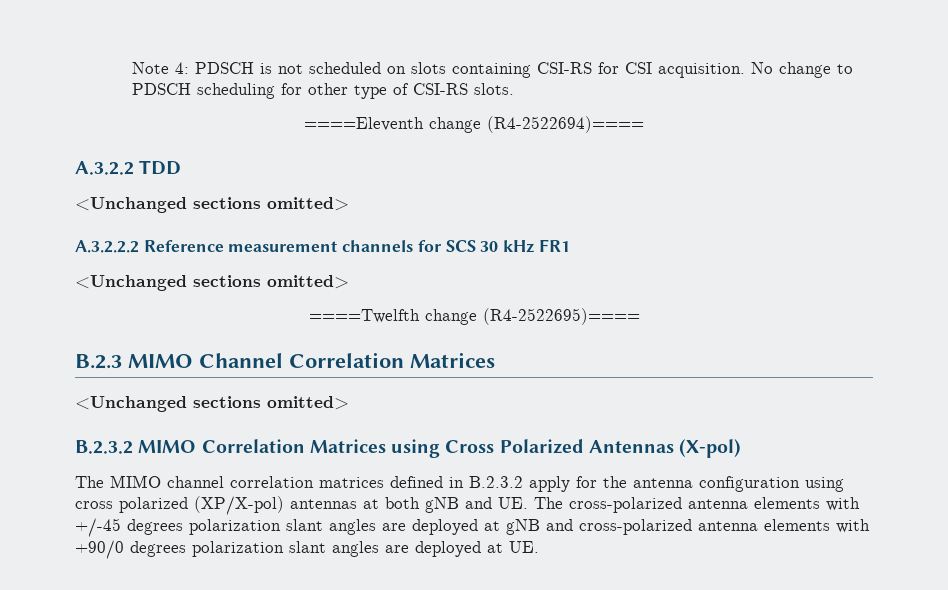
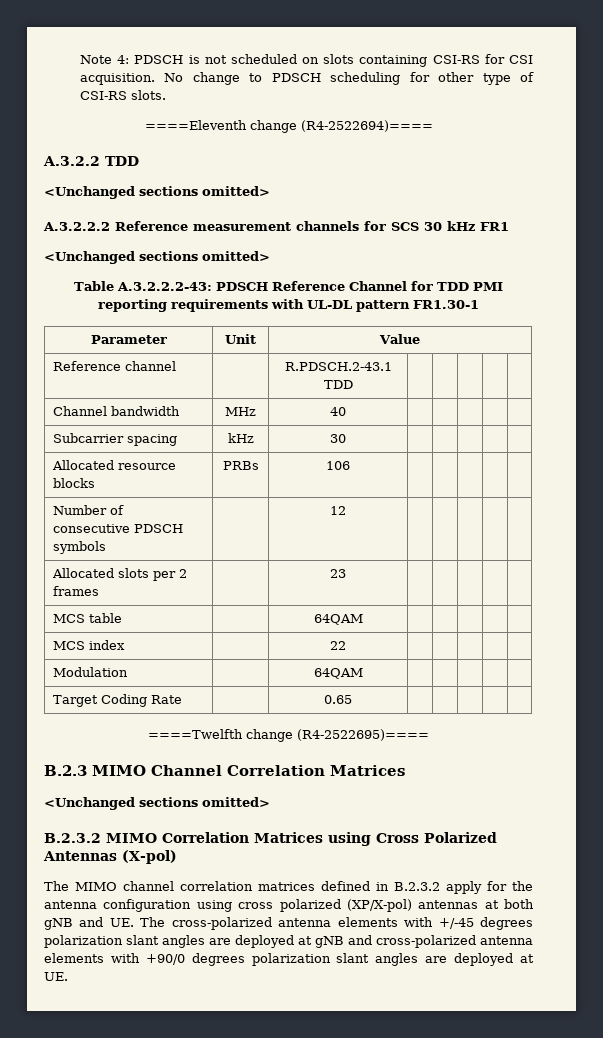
+ Table A.3.2.2.2-43: PDSCH Reference Channel for TDD PMI reporting requirements with UL-DL pattern FR1.30-1
+ Parameter | Unit | Value
+ Reference channel | | R.PDSCH.2-43.1 TDD | | | | |
+ Channel bandwidth | MHz | 40 | | | | |
+ Subcarrier spacing | kHz | 30 | | | | |
+ Allocated resource blocks | PRBs | 106 | | | | |
+ Number of consecutive PDSCH symbols | | 12 | | | | |
+ Allocated slots per 2 frames | | 23 | | | | |
+ MCS table | | 64QAM | | | | |
+ MCS index | | 22 | | | | |
+ Modulation | | 64QAM | | | | |
+ Target Coding Rate | | 0.65 | | | | |

